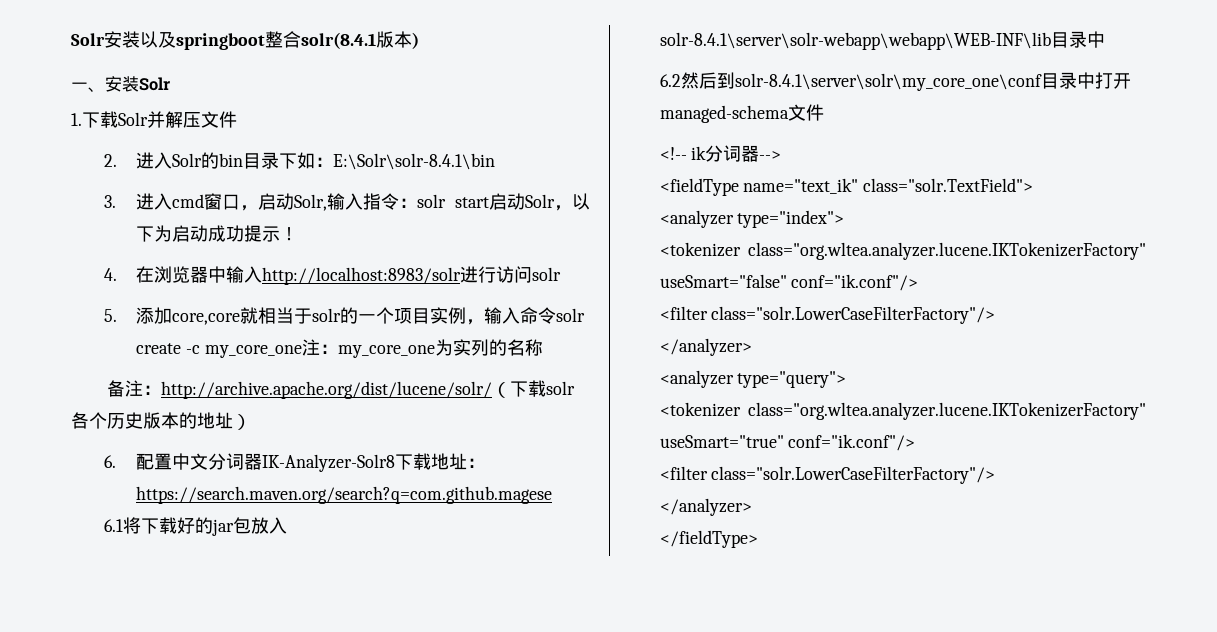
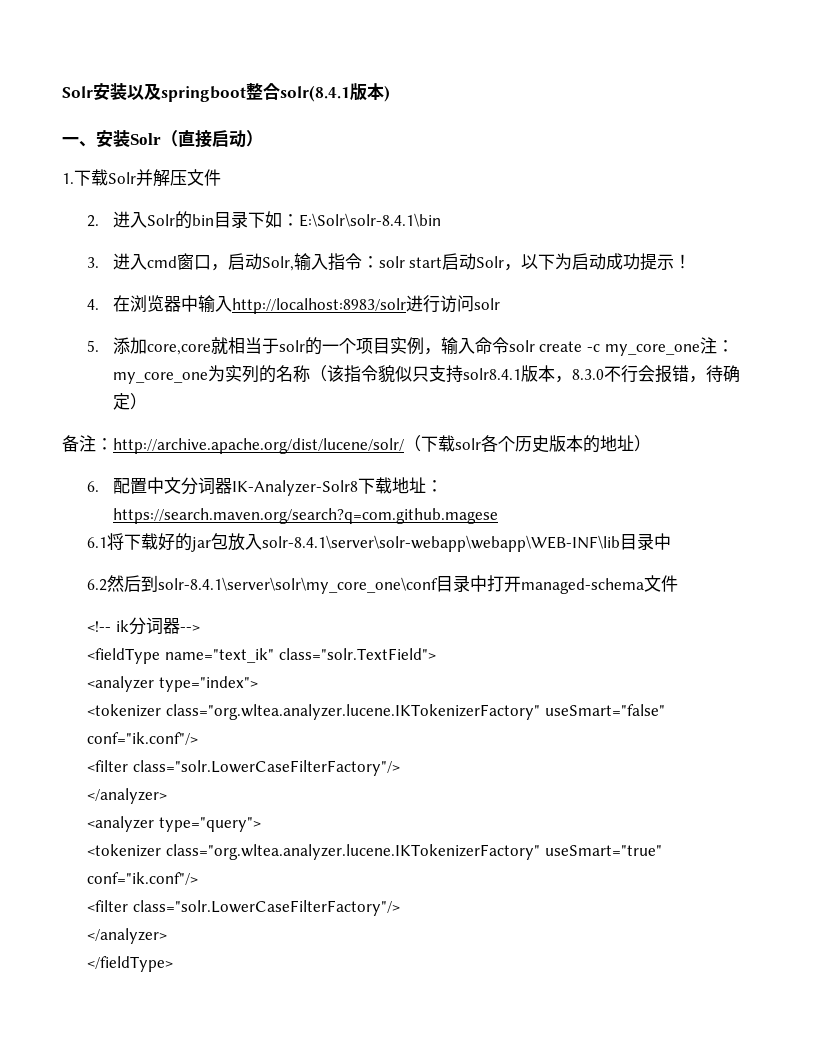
- 一、安装Solr
+ 一、安装Solr（直接启动）
- 5.添加core,core就相当于solr的一个项目实例，输入命令solr create -c my_core_one注：my_core_one为实列的名称
+ 5.添加core,core就相当于solr的一个项目实例，输入命令solr create -c my_core_one注：my_core_one为实列的名称（该指令貌似只支持solr8.4.1版本，8.3.0不行会报错，待确定）

